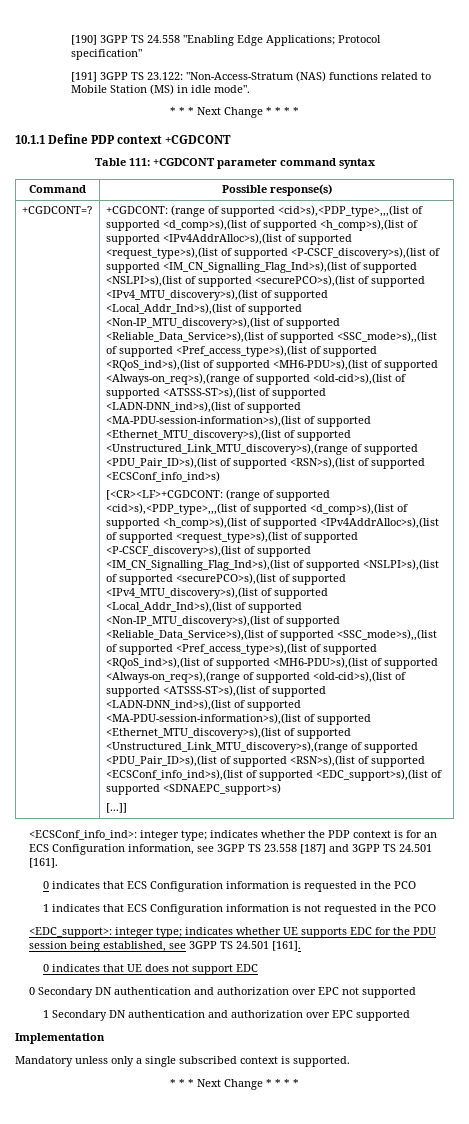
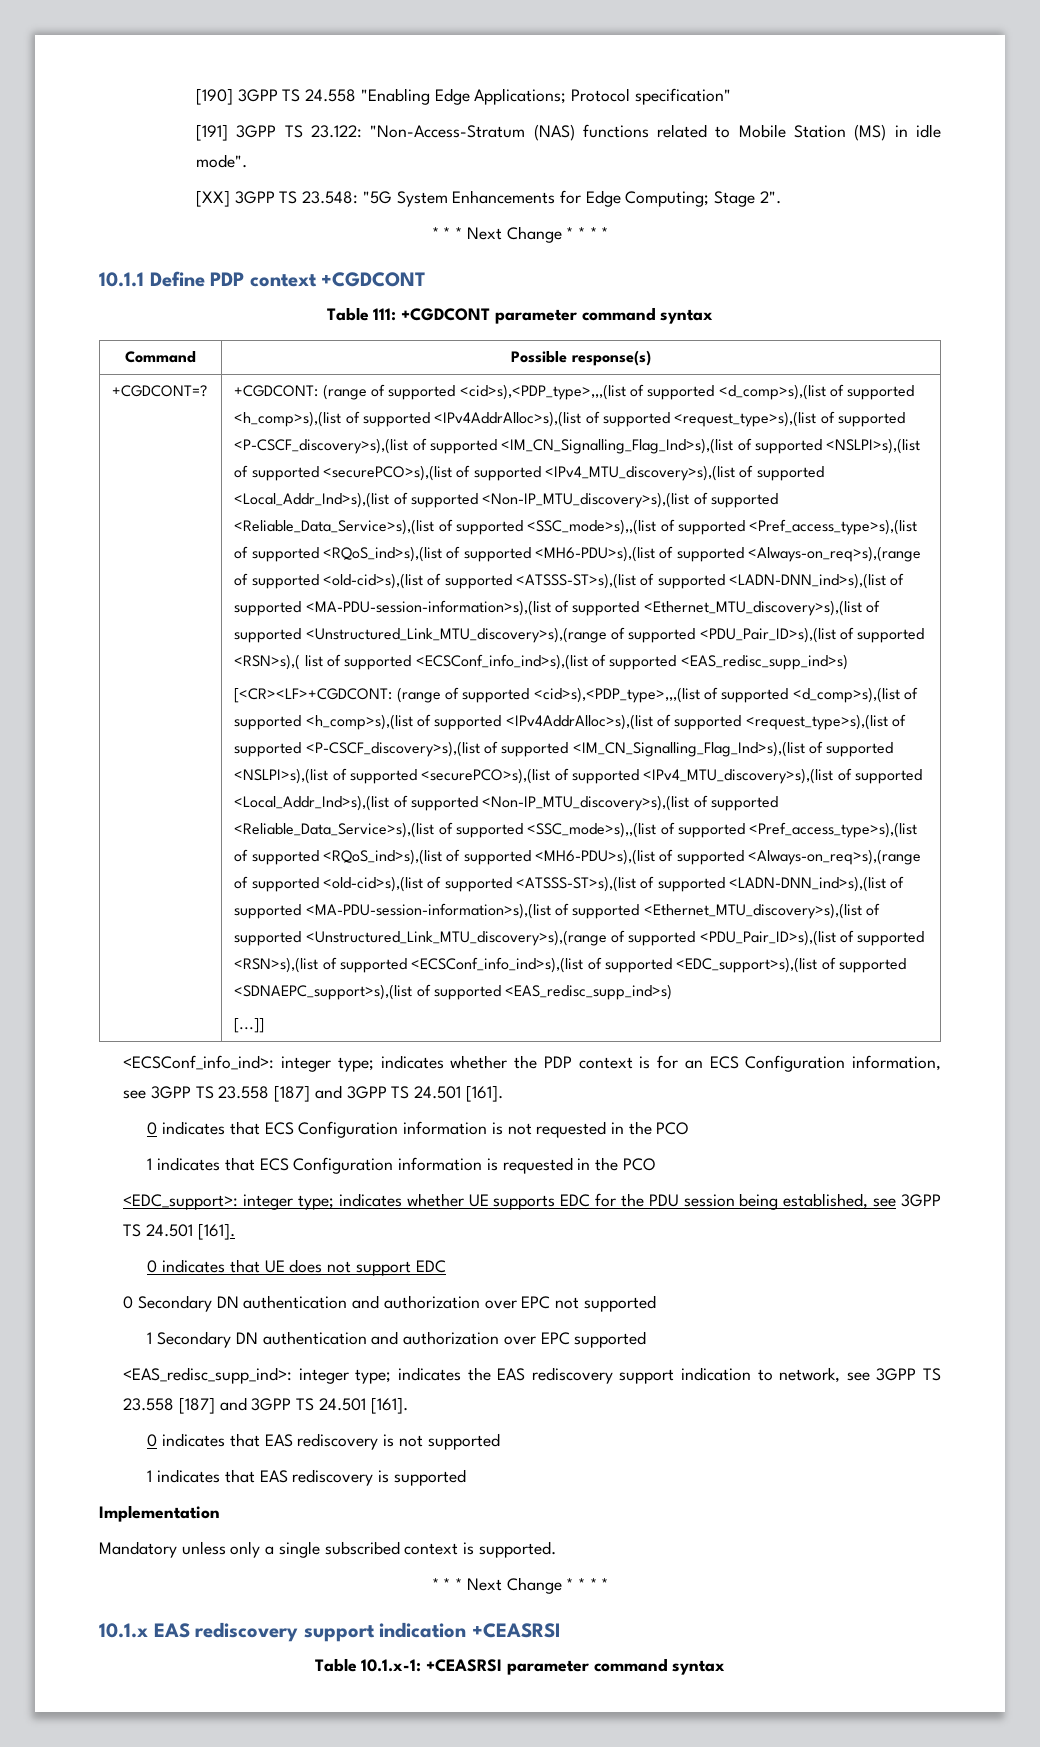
+ [XX] 3GPP TS 23.548: "5G System Enhancements for Edge Computing; Stage 2".
- (range of supported <cid>s),<PDP_type>,,,(list of supported <d_comp>s),(list of supported <h_comp>s),(list of supported <IPv4AddrAlloc>s),(list of supported <request_type>s),(list of supported <P-CSCF_discovery>s),(list of supported <IM_CN_Signalling_Flag_Ind>s),(list of supported <NSLPI>s),(list of supported <securePCO>s),(list of supported <IPv4_MTU_discovery>s),(list of supported <Local_Addr_Ind>s),(list of supported <Non-IP_MTU_discovery>s),(list of supported <Reliable_Data_Service>s),(list of supported <SSC_mode>s),,(list of supported <Pref_access_type>s),(list of supported <RQoS_ind>s),(list of supported <MH6-PDU>s),(list of supported <Always-on_req>s),(range of supported <old-cid>s),(list of supported <ATSSS-ST>s),(list of supported <LADN-DNN_ind>s),(list of supported <MA-PDU-session-information>s),(list of supported <Ethernet_MTU_discovery>s),(list of supported <Unstructured_Link_MTU_discovery>s),(range of supported <PDU_Pair_ID>s),(list of supported <RSN>s),(list of supported <ECSConf_info_ind>s)
+ (range of supported <cid>s),<PDP_type>,,,(list of supported <d_comp>s),(list of supported <h_comp>s),(list of supported <IPv4AddrAlloc>s),(list of supported <request_type>s),(list of supported <P-CSCF_discovery>s),(list of supported <IM_CN_Signalling_Flag_Ind>s),(list of supported <NSLPI>s),(list of supported <securePCO>s),(list of supported <IPv4_MTU_discovery>s),(list of supported <Local_Addr_Ind>s),(list of supported <Non-IP_MTU_discovery>s),(list of supported <Reliable_Data_Service>s),(list of supported <SSC_mode>s),,(list of supported <Pref_access_type>s),(list of supported <RQoS_ind>s),(list of supported <MH6-PDU>s),(list of supported <Always-on_req>s),(range of supported <old-cid>s),(list of supported <ATSSS-ST>s),(list of supported <LADN-DNN_ind>s),(list of supported <MA-PDU-session-information>s),(list of supported <Ethernet_MTU_discovery>s),(list of supported <Unstructured_Link_MTU_discovery>s),(range of supported <PDU_Pair_ID>s),(list of supported <RSN>s),( list of supported <ECSConf_info_ind>s),(list of supported <EAS_redisc_supp_ind>s)
- (range of supported <cid>s),<PDP_type>,,,(list of supported <d_comp>s),(list of supported <h_comp>s),(list of supported <IPv4AddrAlloc>s),(list of supported <request_type>s),(list of supported <P-CSCF_discovery>s),(list of supported <IM_CN_Signalling_Flag_Ind>s),(list of supported <NSLPI>s),(list of supported <securePCO>s),(list of supported <IPv4_MTU_discovery>s),(list of supported <Local_Addr_Ind>s),(list of supported <Non-IP_MTU_discovery>s),(list of supported <Reliable_Data_Service>s),(list of supported <SSC_mode>s),,(list of supported <Pref_access_type>s),(list of supported <RQoS_ind>s),(list of supported <MH6-PDU>s),(list of supported <Always-on_req>s),(range of supported <old-cid>s),(list of supported <ATSSS-ST>s),(list of supported <LADN-DNN_ind>s),(list of supported <MA-PDU-session-information>s),(list of supported <Ethernet_MTU_discovery>s),(list of supported <Unstructured_Link_MTU_discovery>s),(range of supported <PDU_Pair_ID>s),(list of supported <RSN>s),(list of supported <ECSConf_info_ind>s),(list of supported <EDC_support>s),(list of supported <SDNAEPC_support>s)
+ (range of supported <cid>s),<PDP_type>,,,(list of supported <d_comp>s),(list of supported <h_comp>s),(list of supported <IPv4AddrAlloc>s),(list of supported <request_type>s),(list of supported <P-CSCF_discovery>s),(list of supported <IM_CN_Signalling_Flag_Ind>s),(list of supported <NSLPI>s),(list of supported <securePCO>s),(list of supported <IPv4_MTU_discovery>s),(list of supported <Local_Addr_Ind>s),(list of supported <Non-IP_MTU_discovery>s),(list of supported <Reliable_Data_Service>s),(list of supported <SSC_mode>s),,(list of supported <Pref_access_type>s),(list of supported <RQoS_ind>s),(list of supported <MH6-PDU>s),(list of supported <Always-on_req>s),(range of supported <old-cid>s),(list of supported <ATSSS-ST>s),(list of supported <LADN-DNN_ind>s),(list of supported <MA-PDU-session-information>s),(list of supported <Ethernet_MTU_discovery>s),(list of supported <Unstructured_Link_MTU_discovery>s),(range of supported <PDU_Pair_ID>s),(list of supported <RSN>s),(list of supported <ECSConf_info_ind>s),(list of supported <EDC_support>s),(list of supported <SDNAEPC_support>s),(list of supported <EAS_redisc_supp_ind>s)
- 0 indicates that ECS Configuration information is requested in the PCO
+ 0 indicates that ECS Configuration information is not requested in the PCO
- 1 indicates that ECS Configuration information is not requested in the PCO
+ 1 indicates that ECS Configuration information is requested in the PCO
+ <EAS_redisc_supp_ind>: integer type; indicates the EAS rediscovery support indication to network, see 3GPP TS 23.558 [187] and 3GPP TS 24.501 [161].
+ 0 indicates that EAS rediscovery is not supported
+ 1 indicates that EAS rediscovery is supported
+ 10.1.x EAS rediscovery support indication +CEASRSI
+ Table 10.1.x-1: +CEASRSI parameter command syntax

